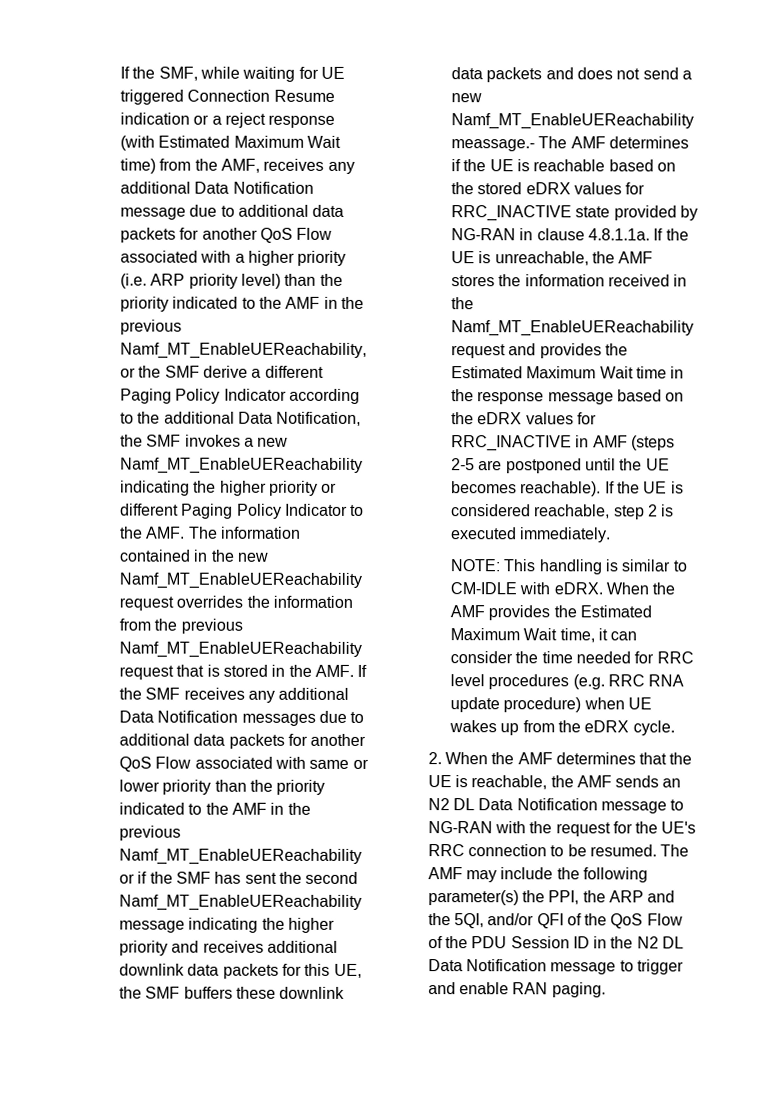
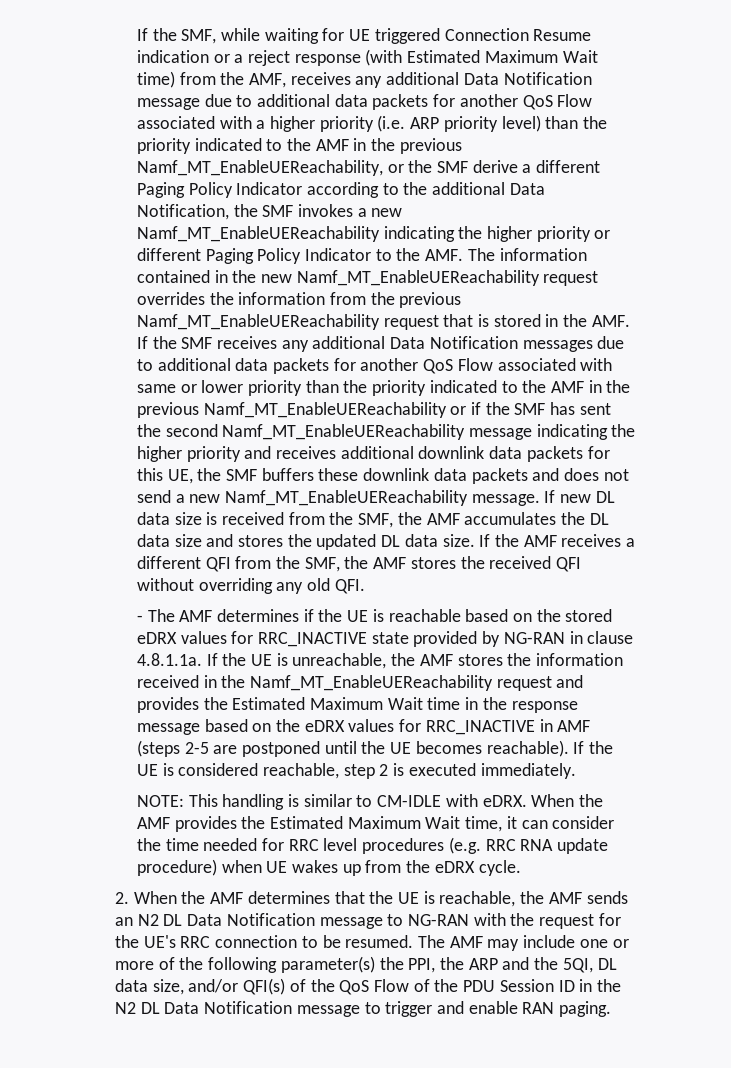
- If the SMF, while waiting for UE triggered Connection Resume indication or a reject response (with Estimated Maximum Wait time) from the AMF, receives any additional Data Notification message due to additional data packets for another QoS Flow associated with a higher priority (i.e. ARP priority level) than the priority indicated to the AMF in the previous Namf_MT_EnableUEReachability, or the SMF derive a different Paging Policy Indicator according to the additional Data Notification, the SMF invokes a new Namf_MT_EnableUEReachability indicating the higher priority or different Paging Policy Indicator to the AMF. The information contained in the new Namf_MT_EnableUEReachability request overrides the information from the previous Namf_MT_EnableUEReachability request that is stored in the AMF. If the SMF receives any additional Data Notification messages due to additional data packets for another QoS Flow associated with same or lower priority than the priority indicated to the AMF in the previous Namf_MT_EnableUEReachability or if the SMF has sent the second Namf_MT_EnableUEReachability message indicating the higher priority and receives additional downlink data packets for this UE, the SMF buffers these downlink data packets and does not send a new Namf_MT_EnableUEReachability meassage.- The AMF determines if the UE is reachable based on the stored eDRX values for RRC_INACTIVE state provided by NG-RAN in clause 4.8.1.1a. If the UE is unreachable, the AMF stores the information received in the Namf_MT_EnableUEReachability request and provides the Estimated Maximum Wait time in the response message based on the eDRX values for RRC_INACTIVE in AMF (steps 2-5 are postponed until the UE becomes reachable).
+ If the SMF, while waiting for UE triggered Connection Resume indication or a reject response (with Estimated Maximum Wait time) from the AMF, receives any additional Data Notification message due to additional data packets for another QoS Flow associated with a higher priority (i.e. ARP priority level) than the priority indicated to the AMF in the previous Namf_MT_EnableUEReachability, or the SMF derive a different Paging Policy Indicator according to the additional Data Notification, the SMF invokes a new Namf_MT_EnableUEReachability indicating the higher priority or different Paging Policy Indicator to the AMF. The information contained in the new Namf_MT_EnableUEReachability request overrides the information from the previous Namf_MT_EnableUEReachability request that is stored in the AMF. If the SMF receives any additional Data Notification messages due to additional data packets for another QoS Flow associated with same or lower priority than the priority indicated to the AMF in the previous Namf_MT_EnableUEReachability or if the SMF has sent the second Namf_MT_EnableUEReachability message indicating the higher priority and receives additional downlink data packets for this UE, the SMF buffers these downlink data packets and does not send a new Namf_MT_EnableUEReachability message. If new DL data size is received from the SMF, the AMF accumulates the DL data size and stores the updated DL data size. If the AMF receives a different QFI from the SMF, the AMF stores the received QFI without overriding any old QFI.
+ - The AMF determines if the UE is reachable based on the stored eDRX values for RRC_INACTIVE state provided by NG-RAN in clause 4.8.1.1a. If the UE is unreachable, the AMF stores the information received in the Namf_MT_EnableUEReachability request and provides the Estimated Maximum Wait time in the response message based on the eDRX values for RRC_INACTIVE in AMF (steps 2-5 are postponed until the UE becomes reachable).
- The AMF may include the following parameter(s) the PPI, the ARP and the 5QI, and/or QFI of the QoS Flow of the PDU Session ID in the N2 DL Data Notification message to trigger and enable RAN paging.
+ The AMF may include one or more of the following parameter(s) the PPI, the ARP and the 5QI, DL data size, and/or QFI(s) of the QoS Flow of the PDU Session ID in the N2 DL Data Notification message to trigger and enable RAN paging.

